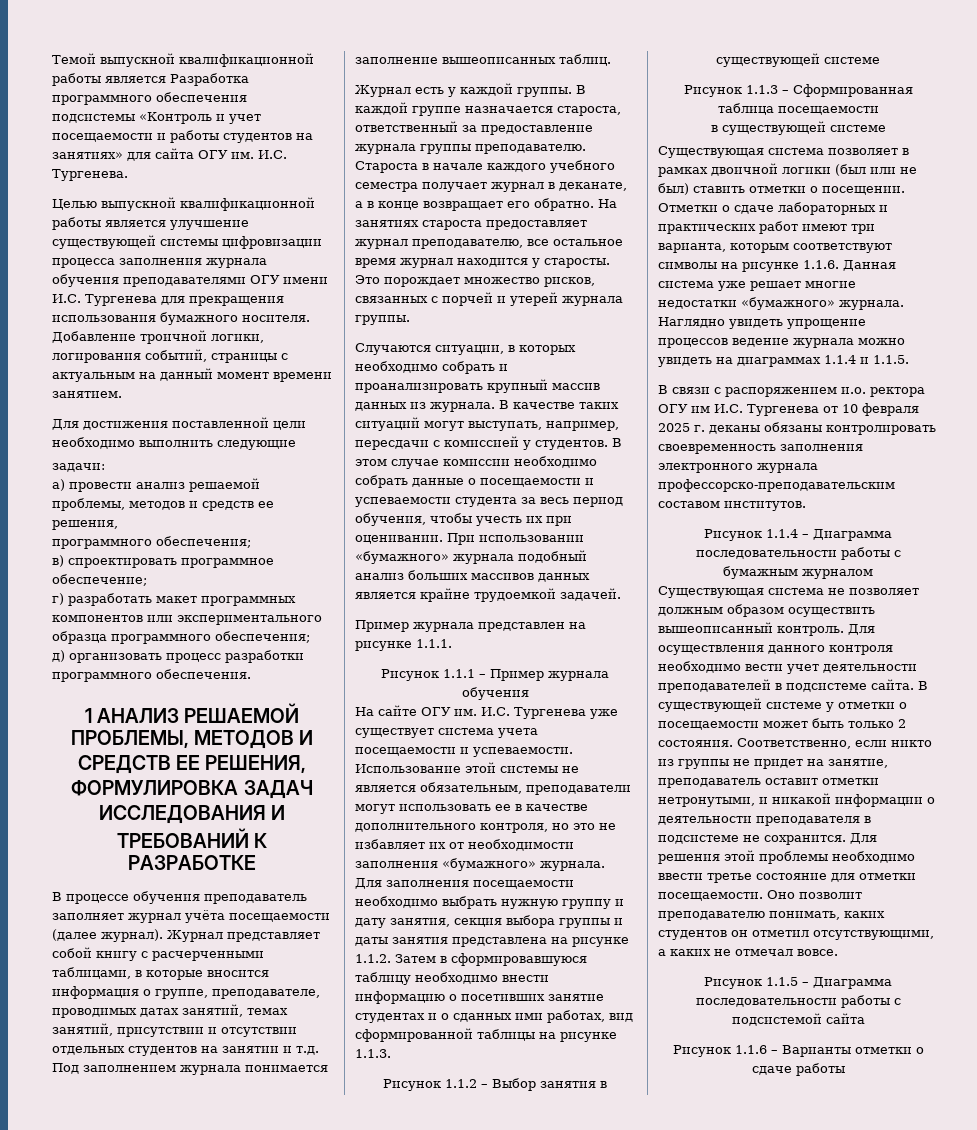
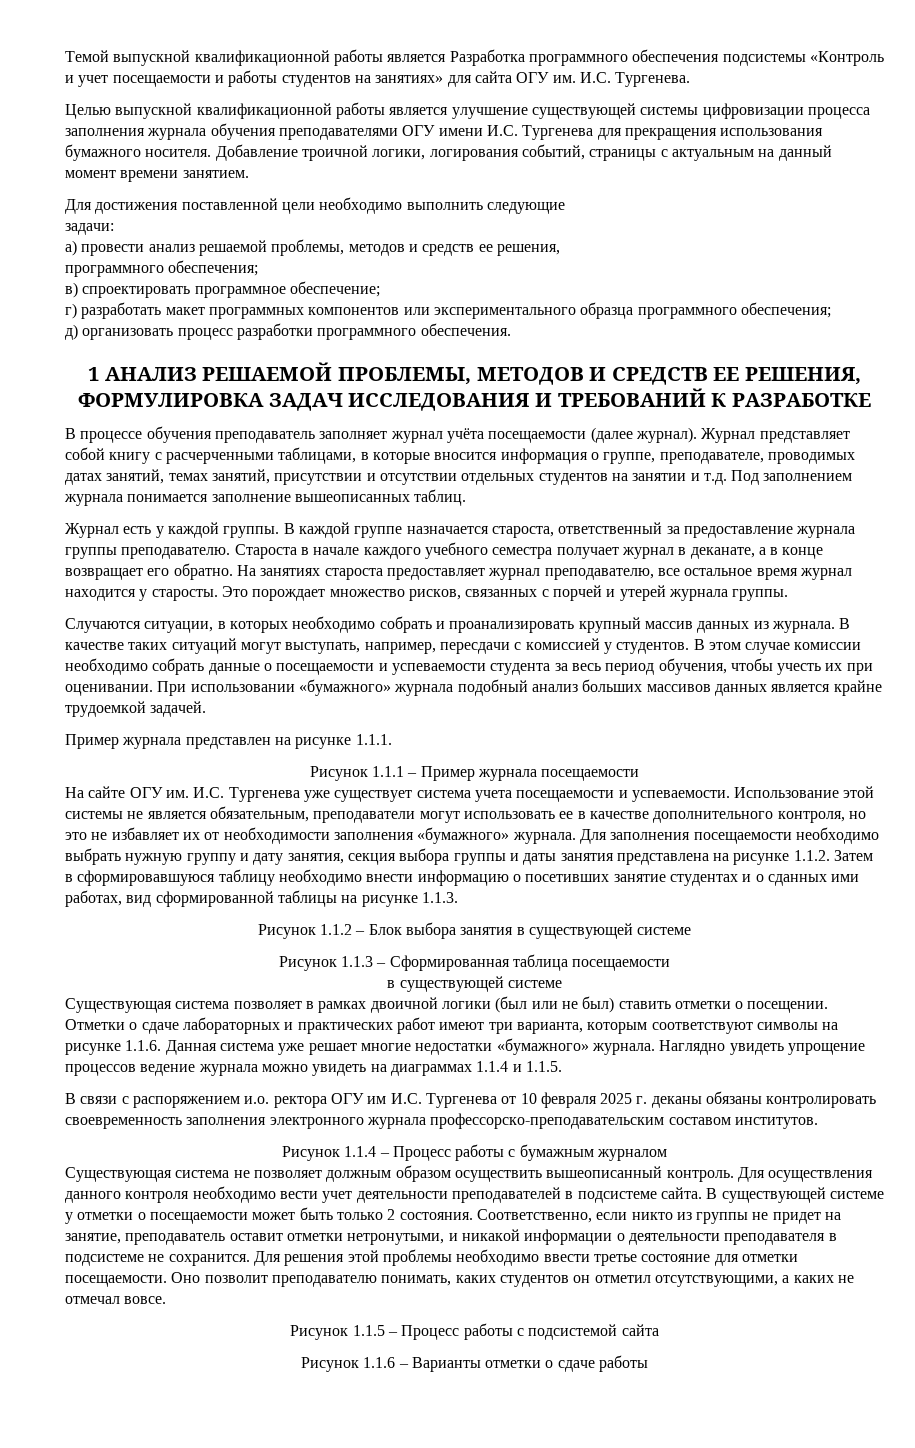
- Рисунок 1.1.1 – Пример журнала обучения
+ Рисунок 1.1.1 – Пример журнала посещаемости
- Рисунок 1.1.2 – Выбор занятия в существующей системе
+ Рисунок 1.1.2 – Блок выбора занятия в существующей системе
- Рисунок 1.1.4 – Диаграмма последовательности работы с бумажным журналом
+ Рисунок 1.1.4 – Процесс работы с бумажным журналом
- Рисунок 1.1.5 – Диаграмма последовательности работы с подсистемой сайта
+ Рисунок 1.1.5 – Процесс работы с подсистемой сайта

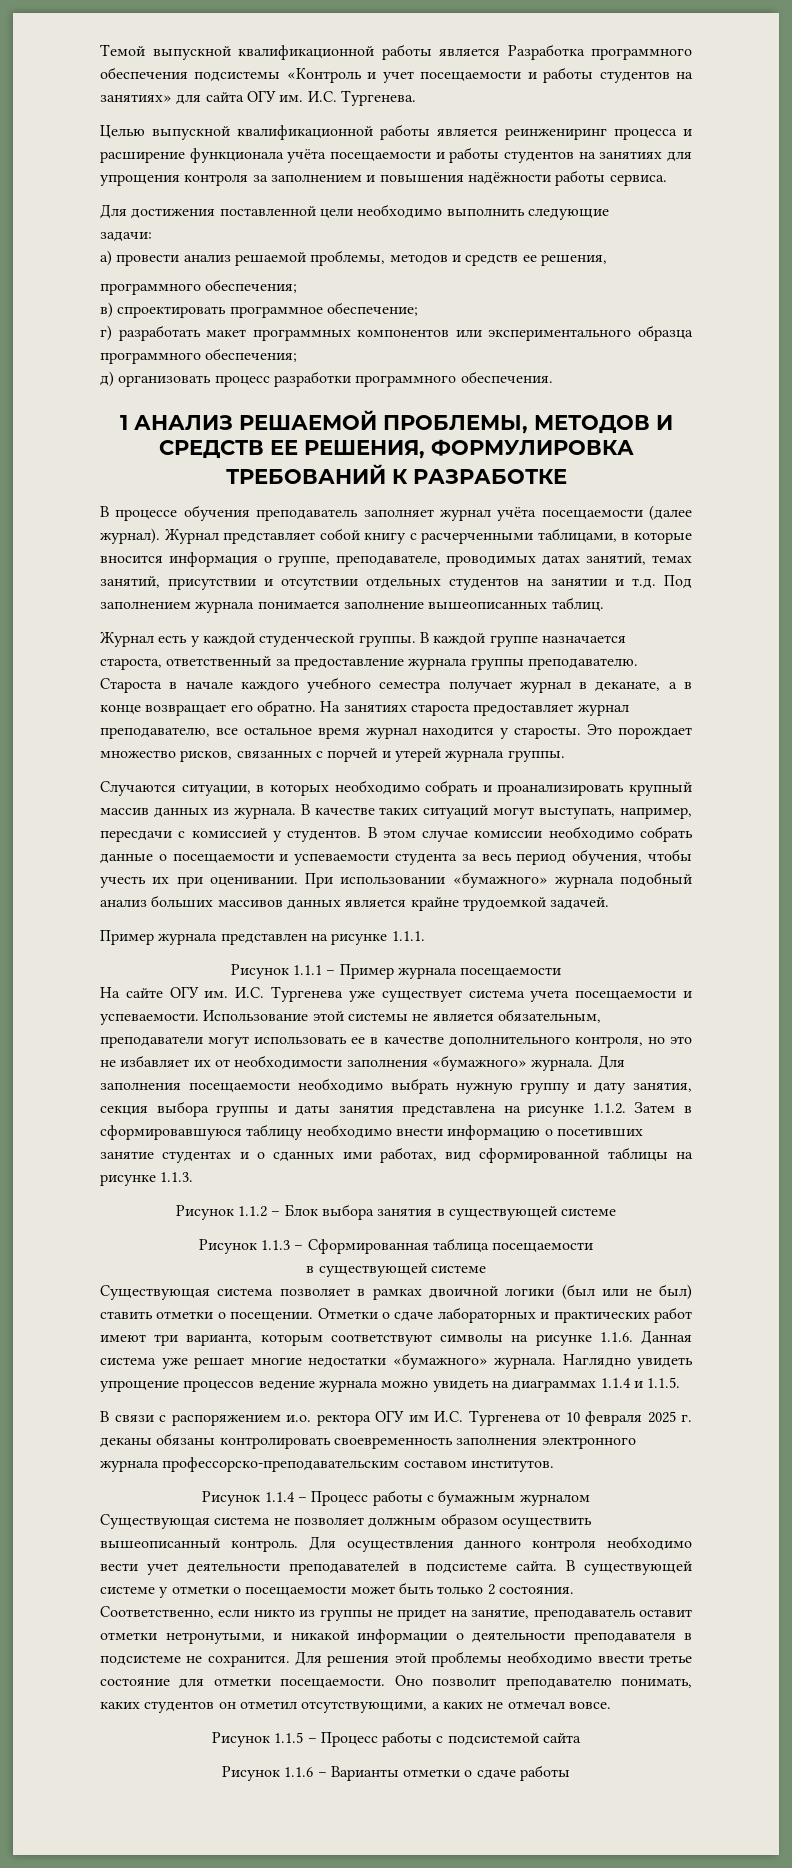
- Целью выпускной квалификационной работы является улучшение существующей системы цифровизации процесса заполнения журнала обучения преподавателями ОГУ имени И.С. Тургенева для прекращения использования бумажного носителя. Добавление троичной логики, логирования событий, страницы с актуальным на данный момент времени занятием.
+ Целью выпускной квалификационной работы является реинжениринг процесса и расширение функционала учёта посещаемости и работы студентов на занятиях для упрощения контроля за заполнением и повышения надёжности работы сервиса.
- 1 АНАЛИЗ РЕШАЕМОЙ ПРОБЛЕМЫ, МЕТОДОВ И СРЕДСТВ ЕЕ РЕШЕНИЯ, ФОРМУЛИРОВКА ЗАДАЧ ИССЛЕДОВАНИЯ И ТРЕБОВАНИЙ К РАЗРАБОТКЕ
+ 1 АНАЛИЗ РЕШАЕМОЙ ПРОБЛЕМЫ, МЕТОДОВ И СРЕДСТВ ЕЕ РЕШЕНИЯ, ФОРМУЛИРОВКА ТРЕБОВАНИЙ К РАЗРАБОТКЕ
- Журнал есть у каждой группы.
+ Журнал есть у каждой студенческой группы.

